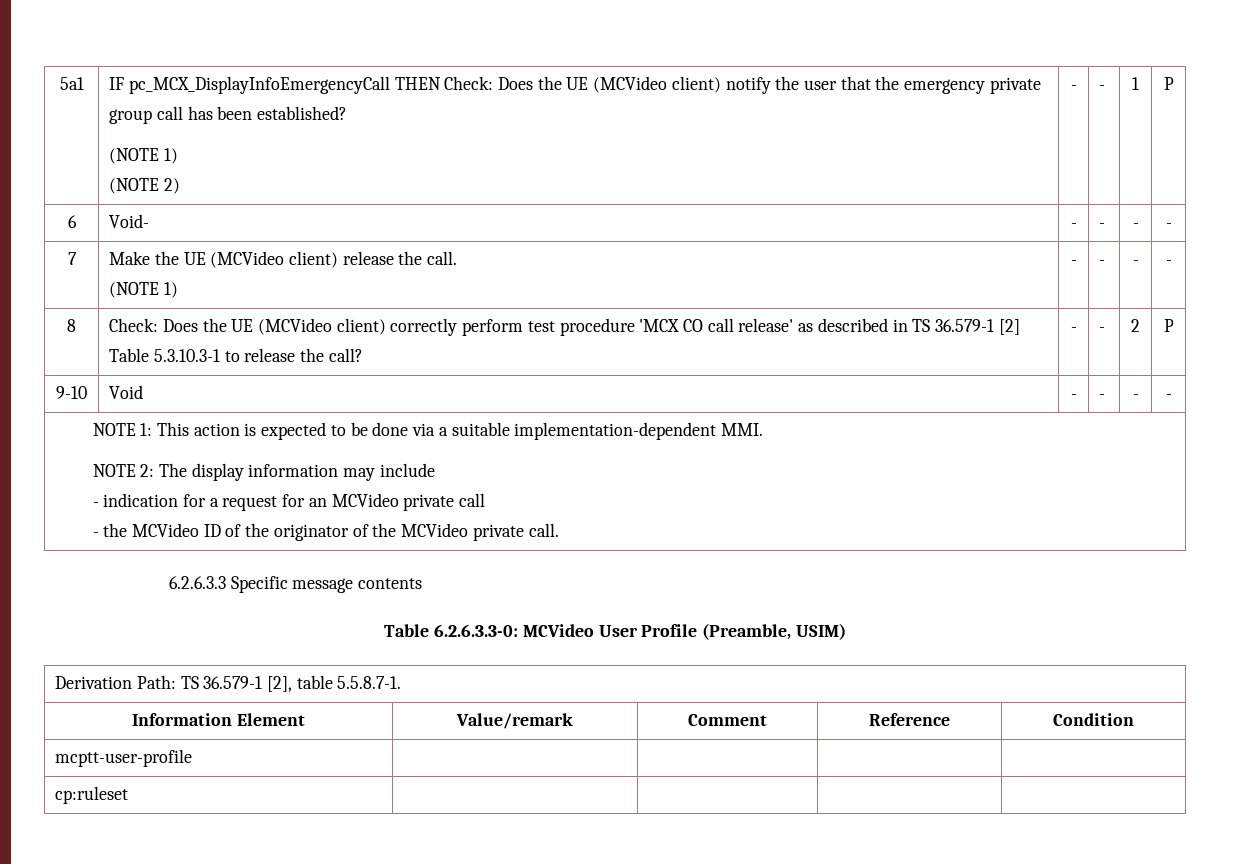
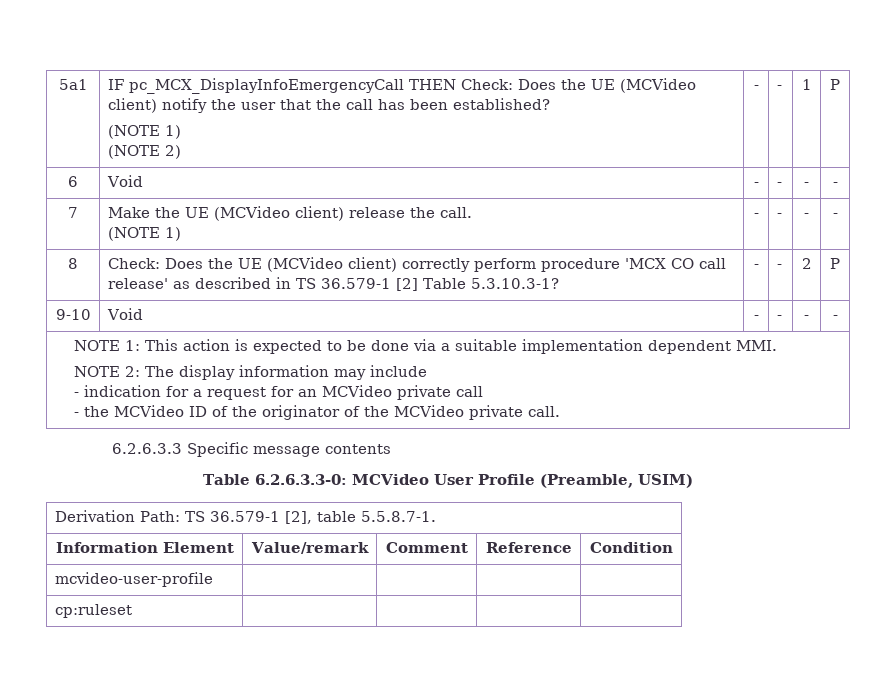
- 5a1 | IF pc_MCX_DisplayInfoEmergencyCall THEN Check: Does the UE (MCVideo client) notify the user that the emergency private group call has been established?
+ 5a1 | IF pc_MCX_DisplayInfoEmergencyCall THEN Check: Does the UE (MCVideo client) notify the user that the call has been established?
- 6 | Void- | - | - | - | -
+ 6 | Void | - | - | - | -
- 8 | Check: Does the UE (MCVideo client) correctly perform test procedure 'MCX CO call release' as described in TS 36.579-1 [2] Table 5.3.10.3-1 to release the call? | - | - | 2 | P
+ 8 | Check: Does the UE (MCVideo client) correctly perform procedure 'MCX CO call release' as described in TS 36.579-1 [2] Table 5.3.10.3-1? | - | - | 2 | P
- NOTE 1: This action is expected to be done via a suitable implementation-dependent MMI.
+ NOTE 1: This action is expected to be done via a suitable implementation dependent MMI.
- mcptt-user-profile | | | |
+ mcvideo-user-profile | | | |

